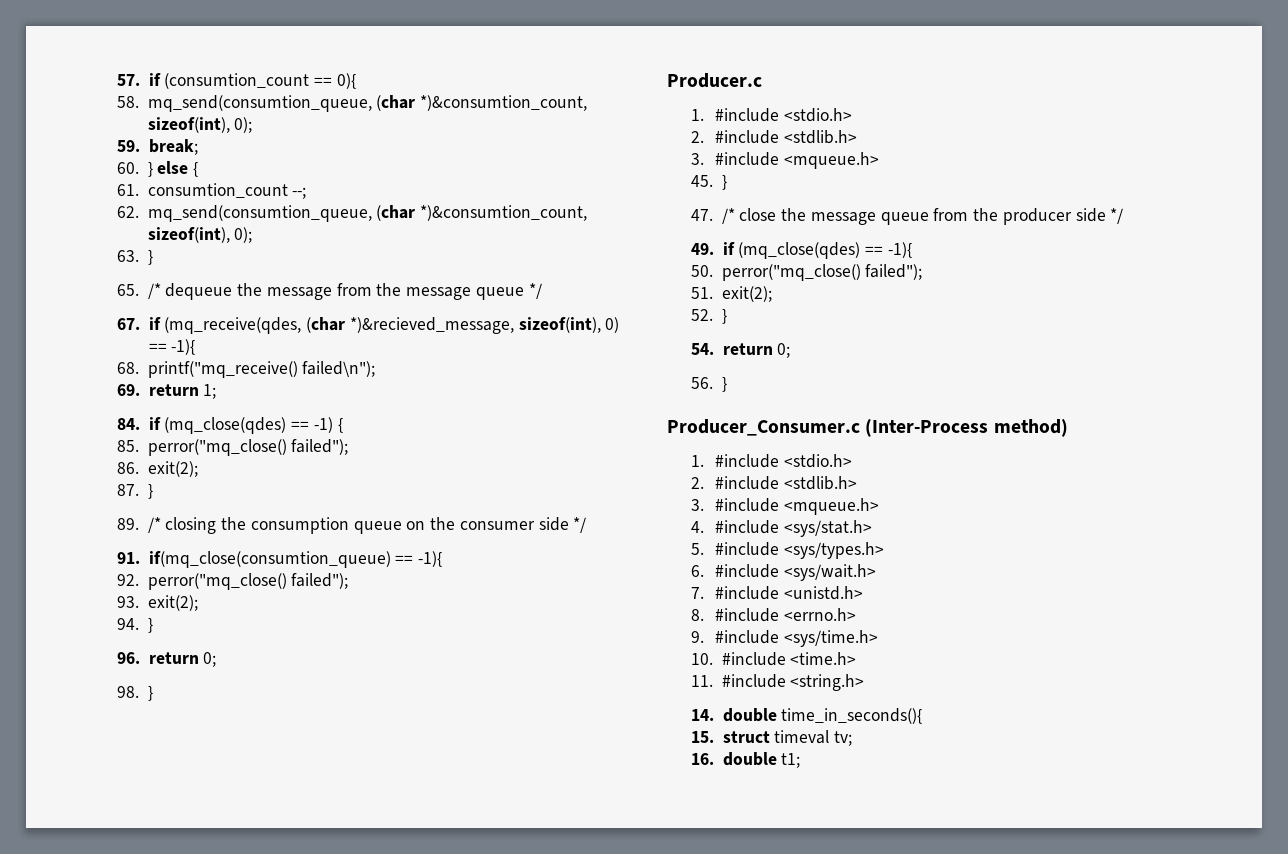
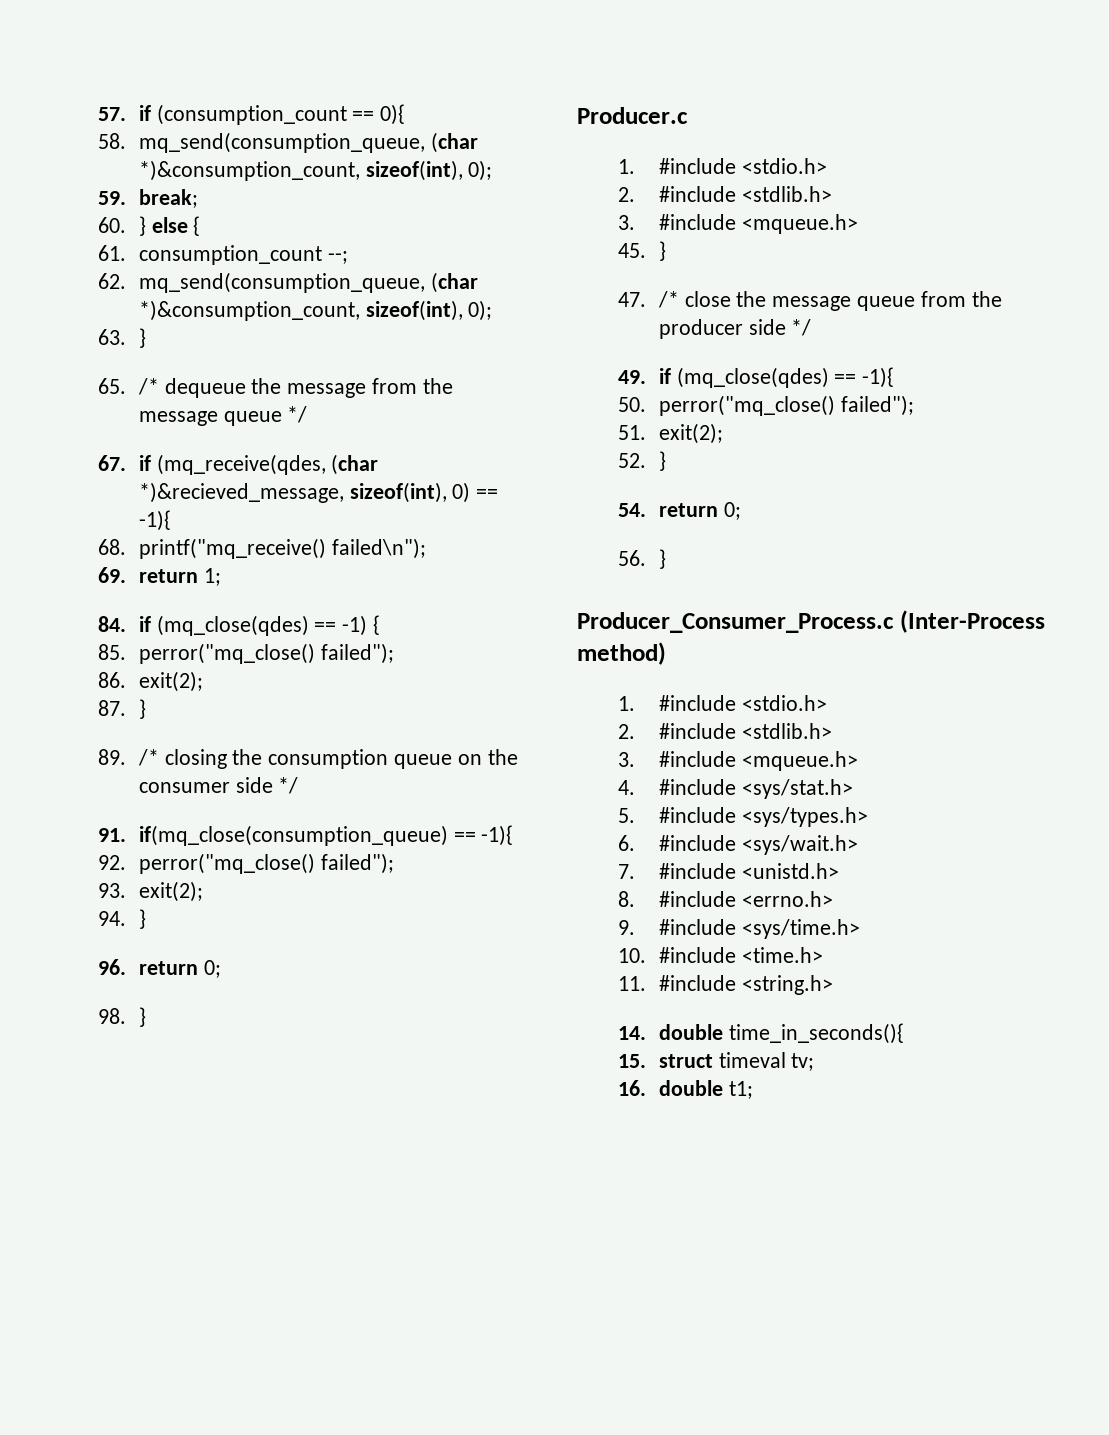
- 57. if (consumtion_count == 0){
+ 57. if (consumption_count == 0){
- 58. mq_send(consumtion_queue, (char *)&consumtion_count, sizeof(int), 0);
+ 58. mq_send(consumption_queue, (char *)&consumption_count, sizeof(int), 0);
- 61. consumtion_count --;
+ 61. consumption_count --;
- 62. mq_send(consumtion_queue, (char *)&consumtion_count, sizeof(int), 0);
+ 62. mq_send(consumption_queue, (char *)&consumption_count, sizeof(int), 0);
- 91. if(mq_close(consumtion_queue) == -1){
+ 91. if(mq_close(consumption_queue) == -1){
- Producer_Consumer.c (Inter-Process method)
+ Producer_Consumer_Process.c (Inter-Process method)

